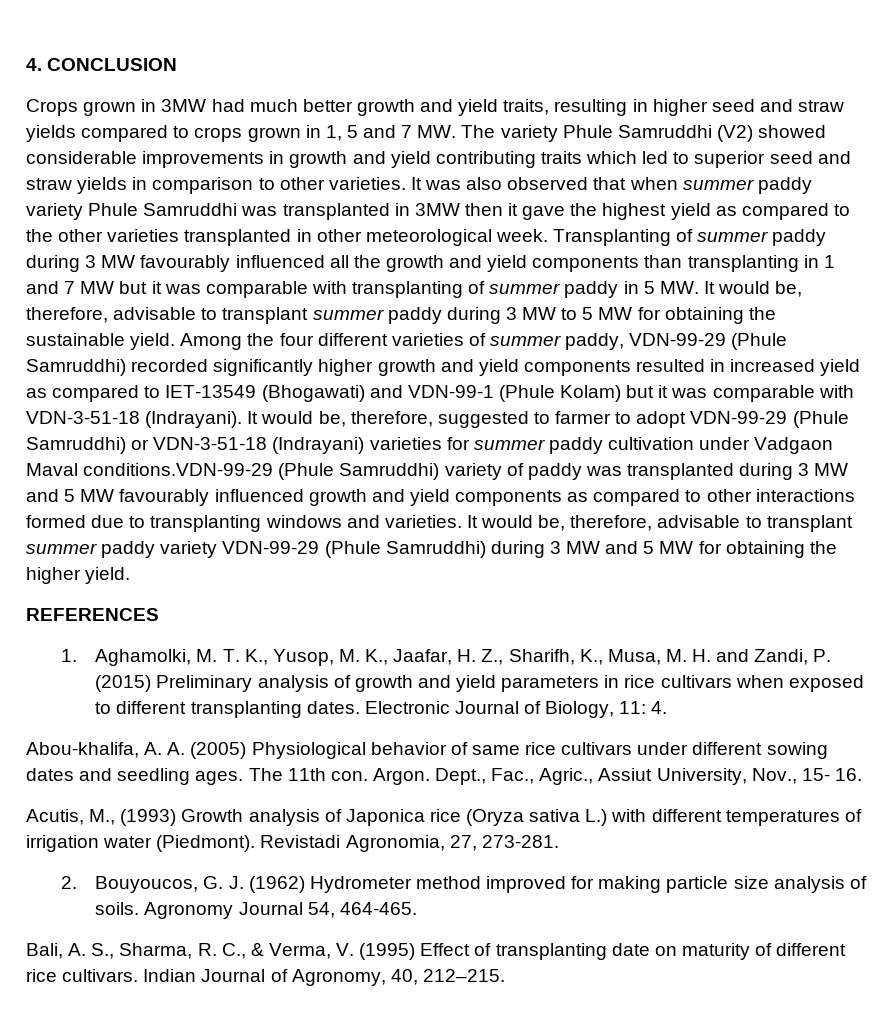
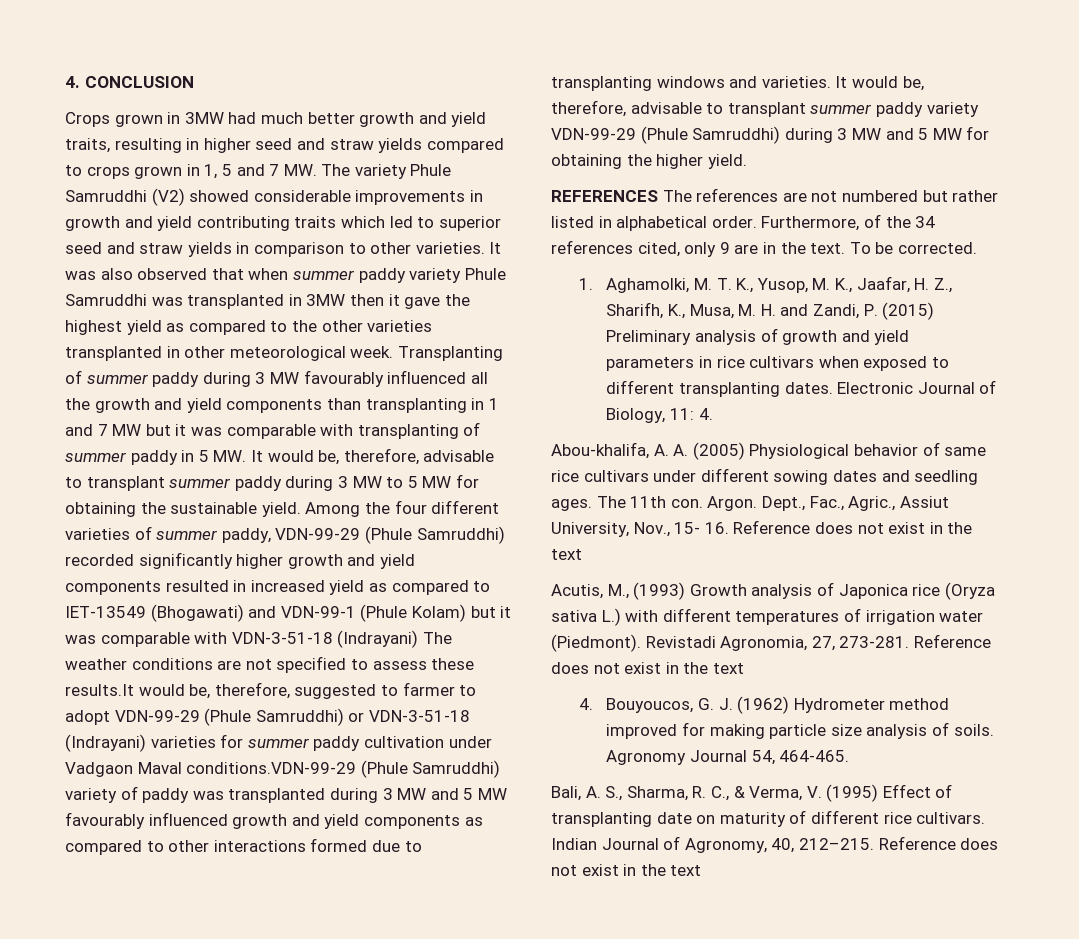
- Among the four different varieties of summer paddy, VDN-99-29 (Phule Samruddhi) recorded significantly higher growth and yield components resulted in increased yield as compared to IET-13549 (Bhogawati) and VDN-99-1 (Phule Kolam) but it was comparable with VDN-3-51-18 (Indrayani). It would be, therefore, suggested to farmer to adopt VDN-99-29 (Phule Samruddhi) or VDN-3-51-18 (Indrayani) varieties for summer paddy cultivation under Vadgaon Maval conditions.VDN-99-29 (Phule Samruddhi) variety of paddy was transplanted during 3 MW and 5 MW favourably influenced growth and yield components as compared to other interactions formed due to transplanting windows and varieties.
+ Among the four different varieties of summer paddy, VDN-99-29 (Phule Samruddhi) recorded significantly higher growth and yield components resulted in increased yield as compared to IET-13549 (Bhogawati) and VDN-99-1 (Phule Kolam) but it was comparable with VDN-3-51-18 (Indrayani) The weather conditions are not specified to assess these results.It would be, therefore, suggested to farmer to adopt VDN-99-29 (Phule Samruddhi) or VDN-3-51-18 (Indrayani) varieties for summer paddy cultivation under Vadgaon Maval conditions.VDN-99-29 (Phule Samruddhi) variety of paddy was transplanted during 3 MW and 5 MW favourably influenced growth and yield components as compared to other interactions formed due to transplanting windows and varieties.
- REFERENCES
+ REFERENCES The references are not numbered but rather listed in alphabetical order. Furthermore, of the 34 references cited, only 9 are in the text. To be corrected.
- Dept., Fac., Agric., Assiut University, Nov., 15- 16.
+ Dept., Fac., Agric., Assiut University, Nov., 15- 16. Reference does not exist in the text
- Revistadi Agronomia, 27, 273-281.
- 2. Bouyoucos, G. J. (1962) Hydrometer method improved for making particle size analysis of soils.
+ Revistadi Agronomia, 27, 273-281. Reference does not exist in the text
+ 4. Bouyoucos, G. J. (1962) Hydrometer method improved for making particle size analysis of soils.
- Indian Journal of Agronomy, 40, 212–215.
+ Indian Journal of Agronomy, 40, 212–215. Reference does not exist in the text

